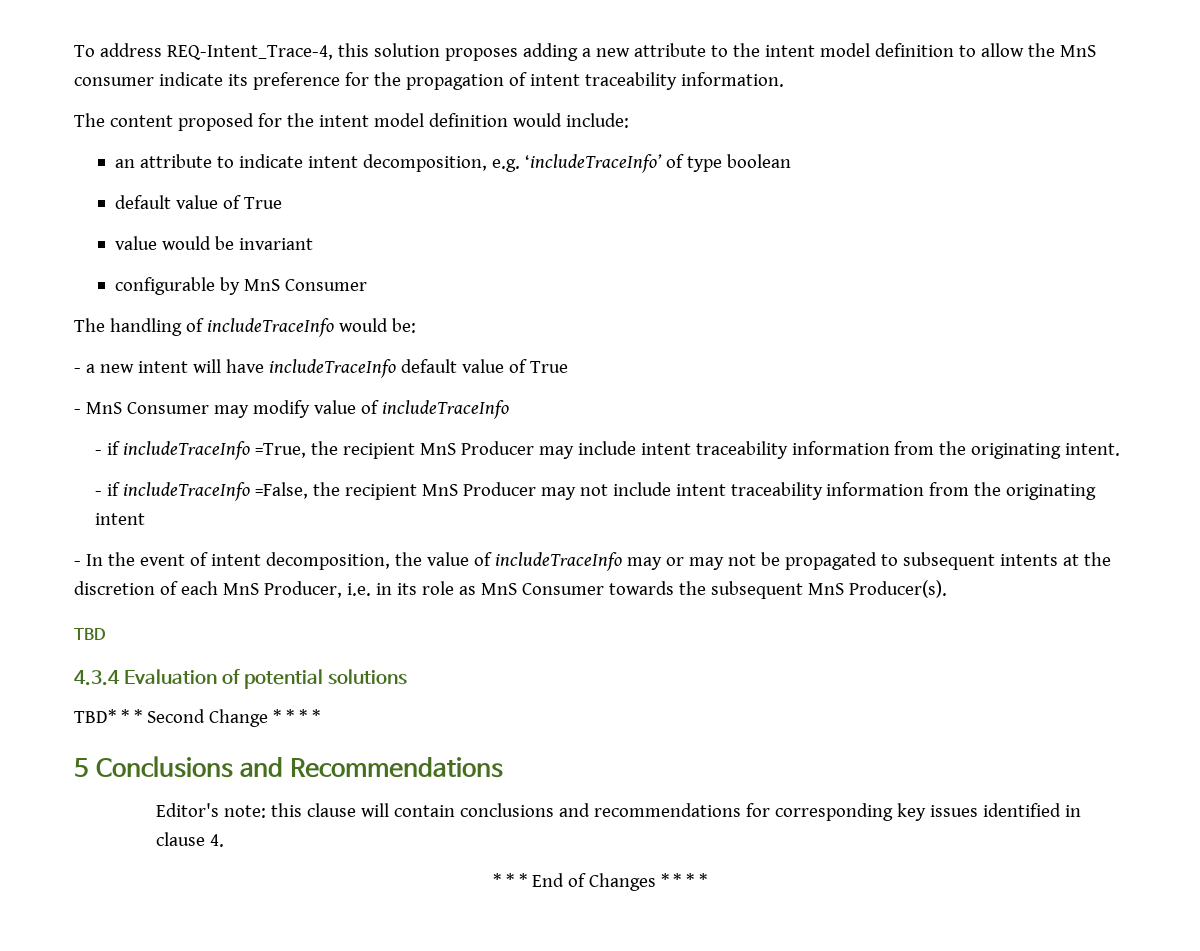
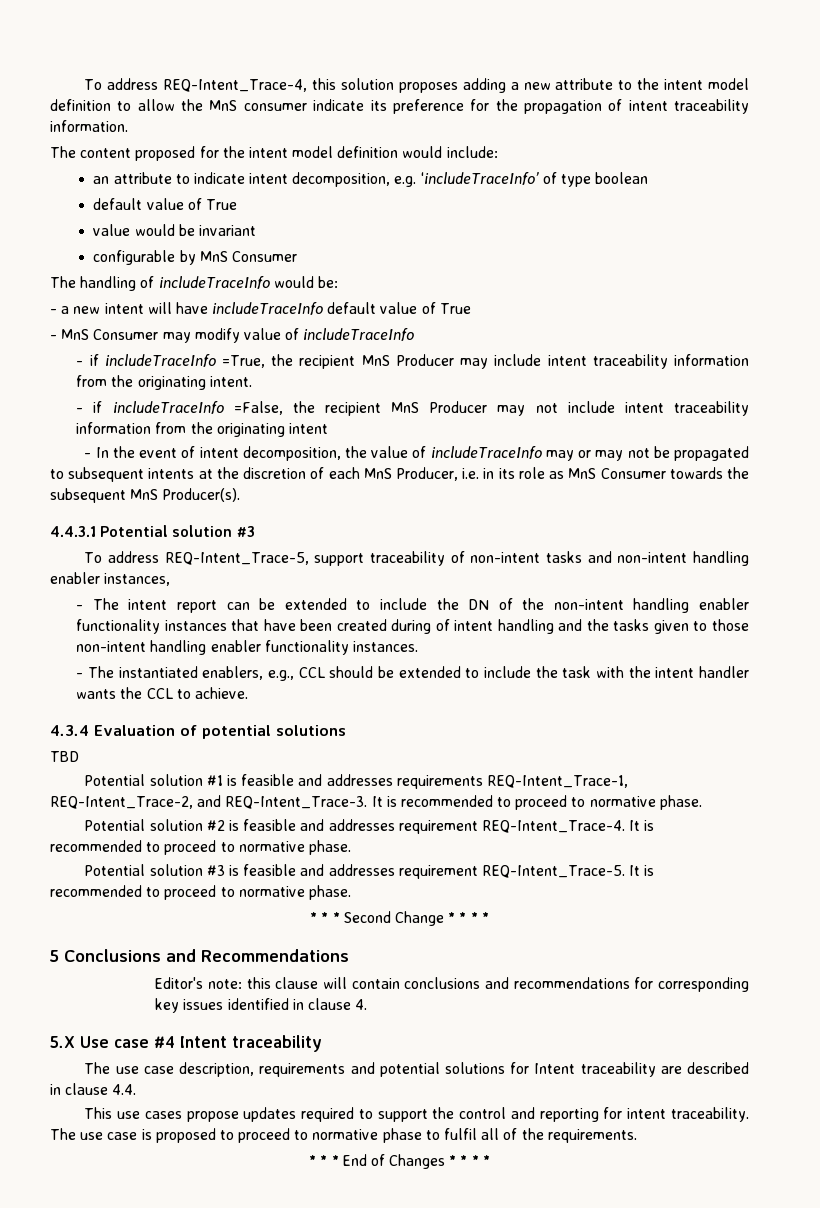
- TBD
+ 4.4.3.1 Potential solution #3
+ To address REQ-Intent_Trace-5, support traceability of non-intent tasks and non-intent handling enabler instances,
+ - The intent report can be extended to include the DN of the non-intent handling enabler functionality instances that have been created during of intent handling and the tasks given to those non-intent handling enabler functionality instances.
+ - The instantiated enablers, e.g., CCL should be extended to include the task with the intent handler wants the CCL to achieve.
- TBD* * * Second Change * * * *
+ TBD
+ Potential solution #1 is feasible and addresses requirements REQ-Intent_Trace-1, REQ-Intent_Trace-2, and REQ-Intent_Trace-3. It is recommended to proceed to normative phase.
+ Potential solution #2 is feasible and addresses requirement REQ-Intent_Trace-4. It is recommended to proceed to normative phase.
+ Potential solution #3 is feasible and addresses requirement REQ-Intent_Trace-5. It is recommended to proceed to normative phase.
+ * * * Second Change * * * *
+ 5.X Use case #4 Intent traceability
+ The use case description, requirements and potential solutions for Intent traceability are described in clause 4.4.
+ This use cases propose updates required to support the control and reporting for intent traceability. The use case is proposed to proceed to normative phase to fulfil all of the requirements.

